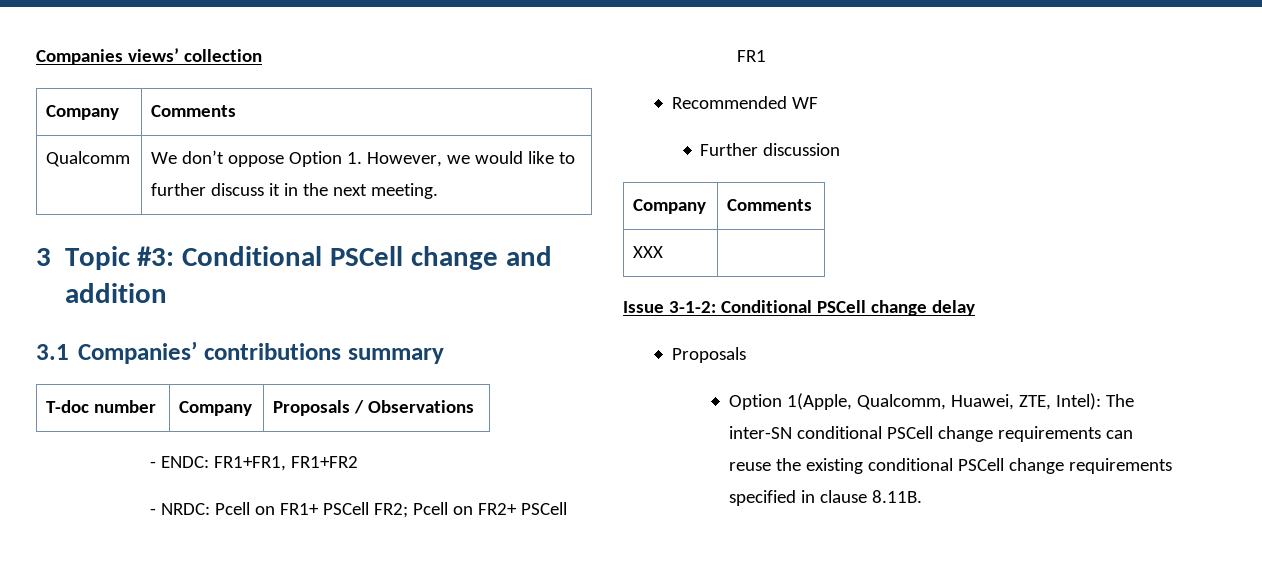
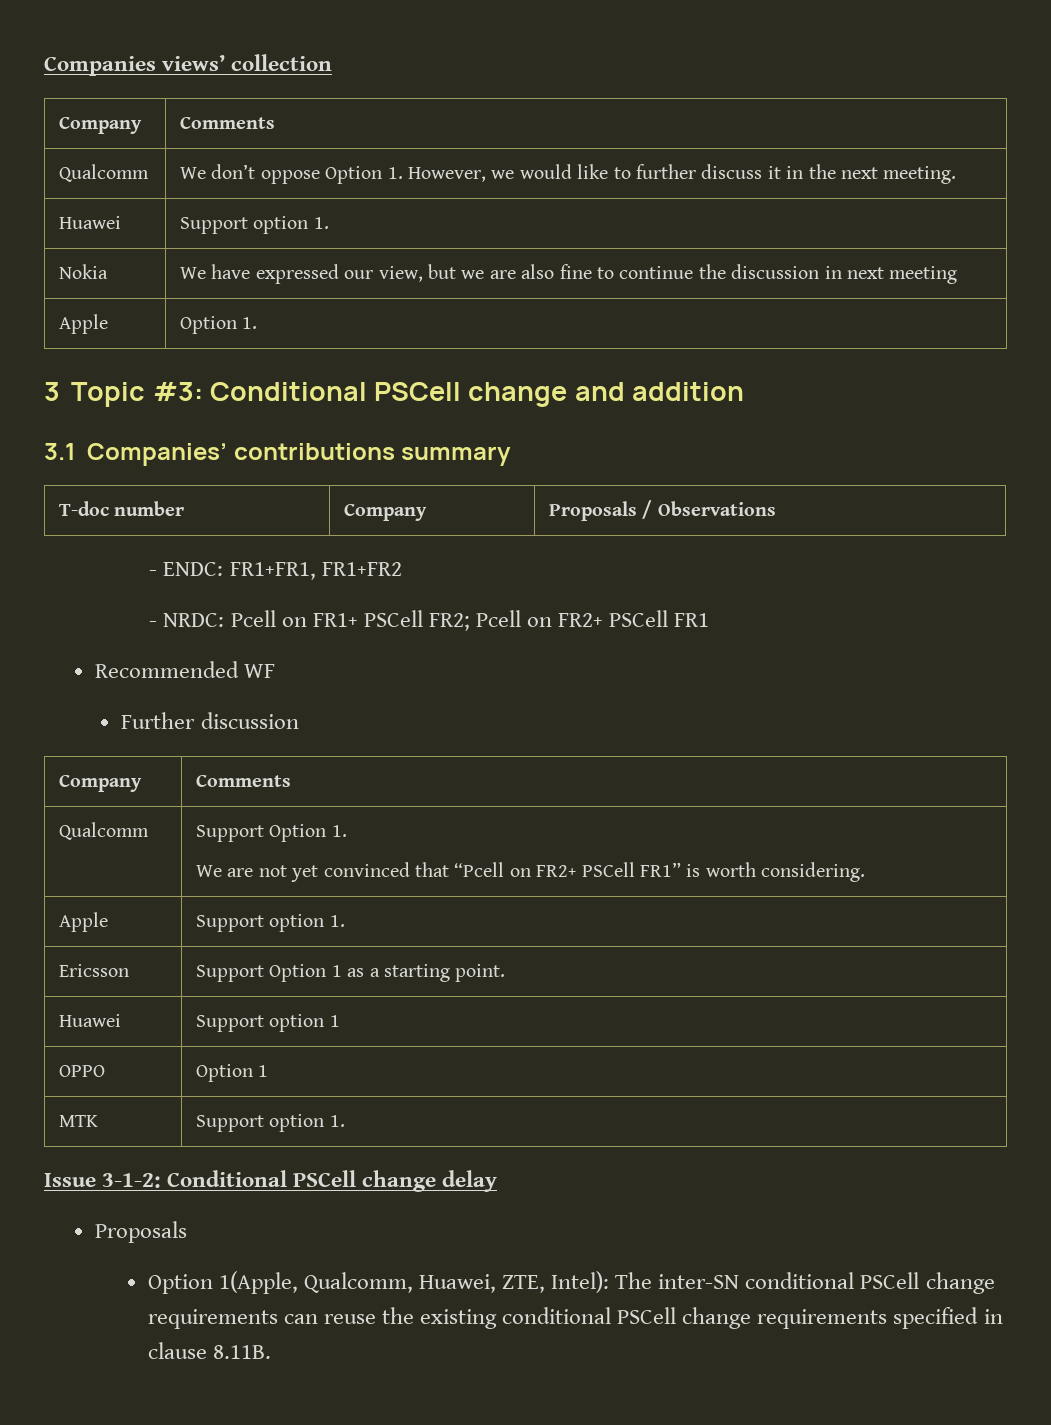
+ Huawei | Support option 1.
+ Nokia | We have expressed our view, but we are also fine to continue the discussion in next meeting
+ Apple | Option 1.
- XXX |
+ Qualcomm | Support Option 1.
+ We are not yet convinced that “Pcell on FR2+ PSCell FR1” is worth considering.
+ Apple | Support option 1.
+ Ericsson | Support Option 1 as a starting point.
+ Huawei | Support option 1
+ OPPO | Option 1
+ MTK | Support option 1.

